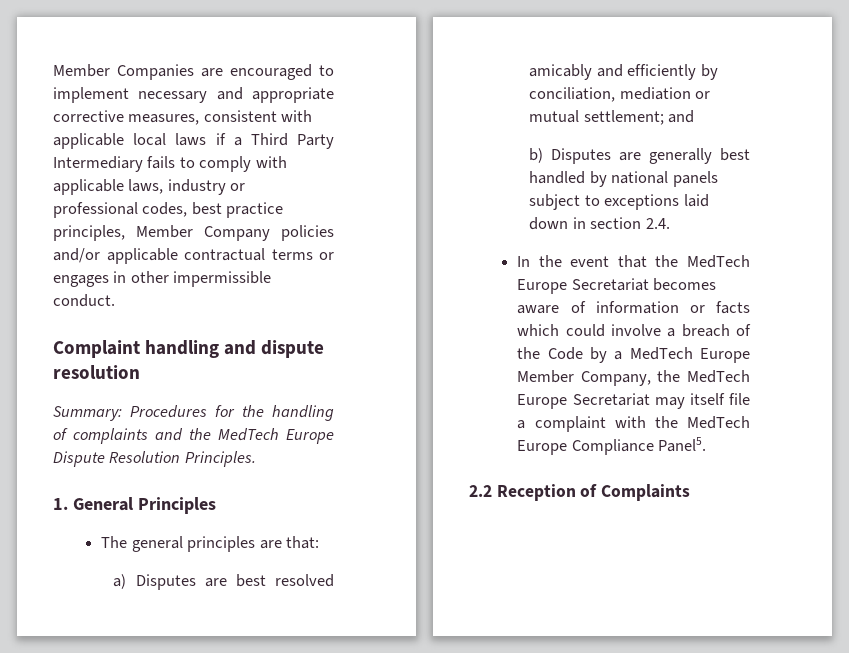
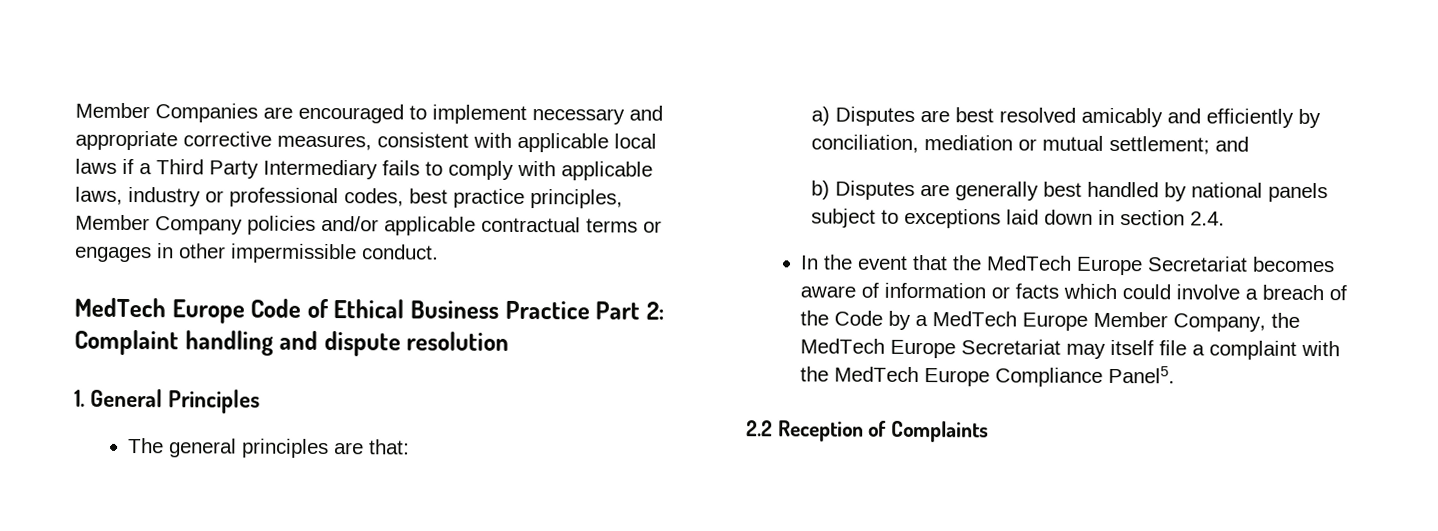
- Complaint handling and dispute resolution
+ MedTech Europe Code of Ethical Business Practice Part 2: Complaint handling and dispute resolution
- Summary: Procedures for the handling of complaints and the MedTech Europe Dispute Resolution Principles.

